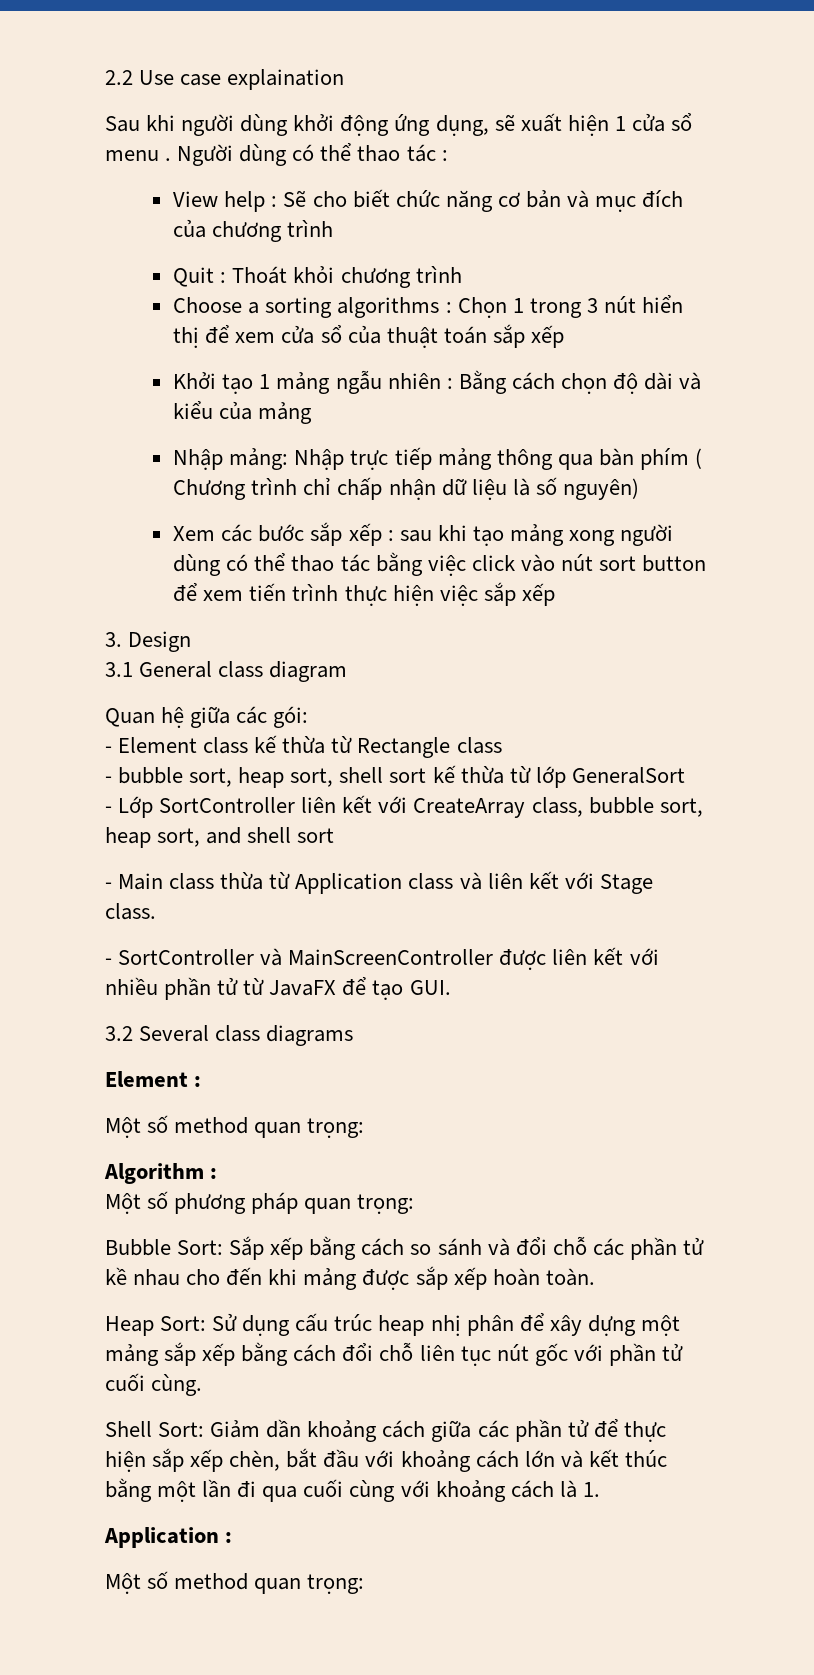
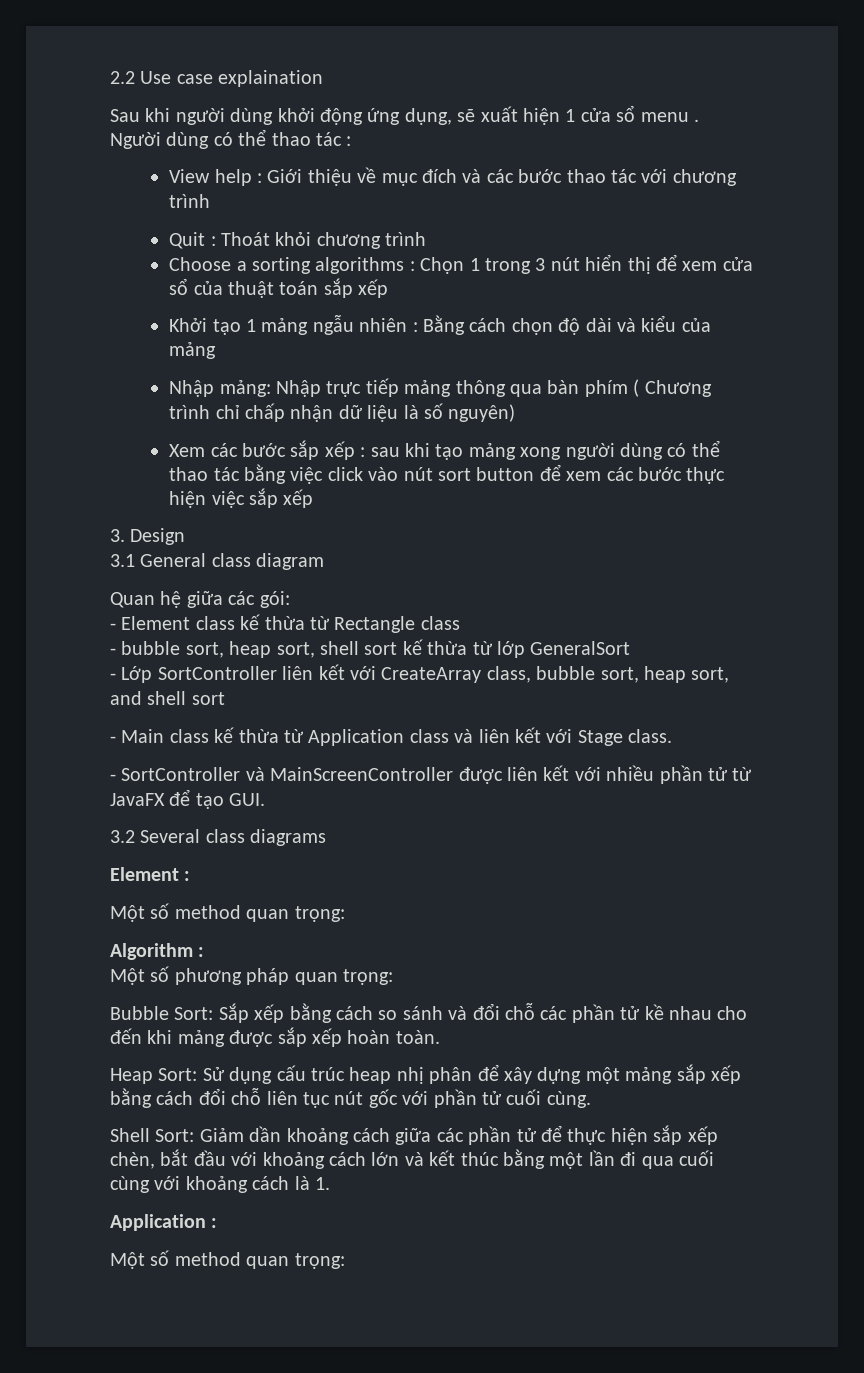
- View help : Sẽ cho biết chức năng cơ bản và mục đích của chương trình
+ View help : Giới thiệu về mục đích và các bước thao tác với chương trình
- Xem các bước sắp xếp : sau khi tạo mảng xong người dùng có thể thao tác bằng việc click vào nút sort button để xem tiến trình thực hiện việc sắp xếp
+ Xem các bước sắp xếp : sau khi tạo mảng xong người dùng có thể thao tác bằng việc click vào nút sort button để xem các bước thực hiện việc sắp xếp
- - Main class thừa từ Application class và liên kết với Stage class.
+ - Main class kế thừa từ Application class và liên kết với Stage class.

